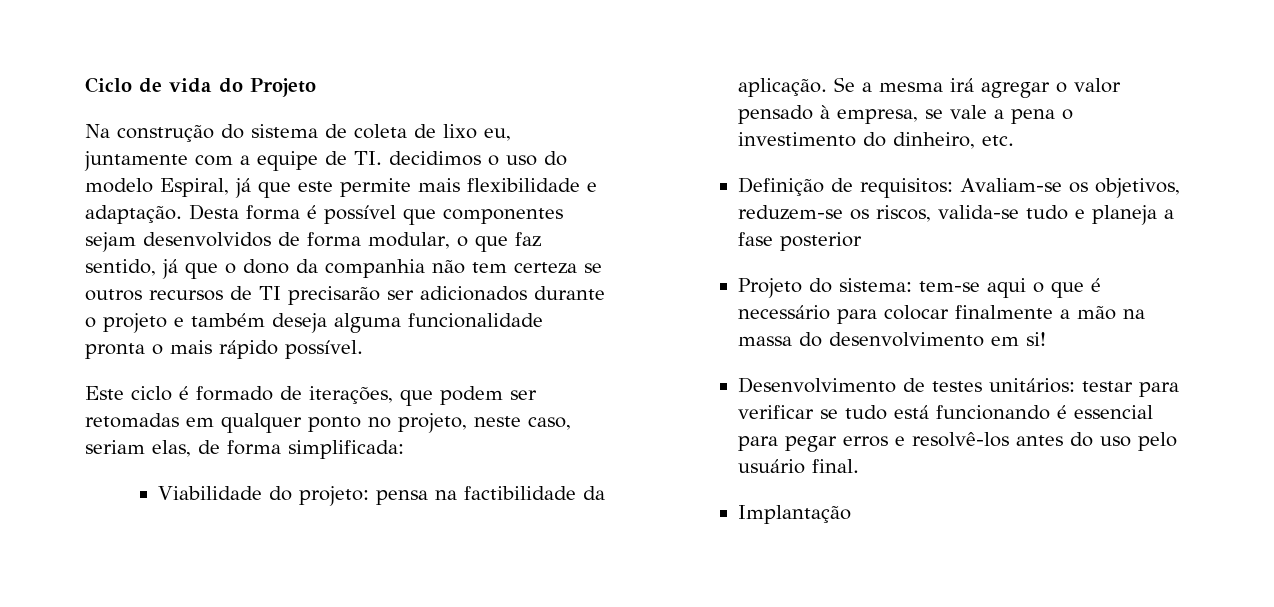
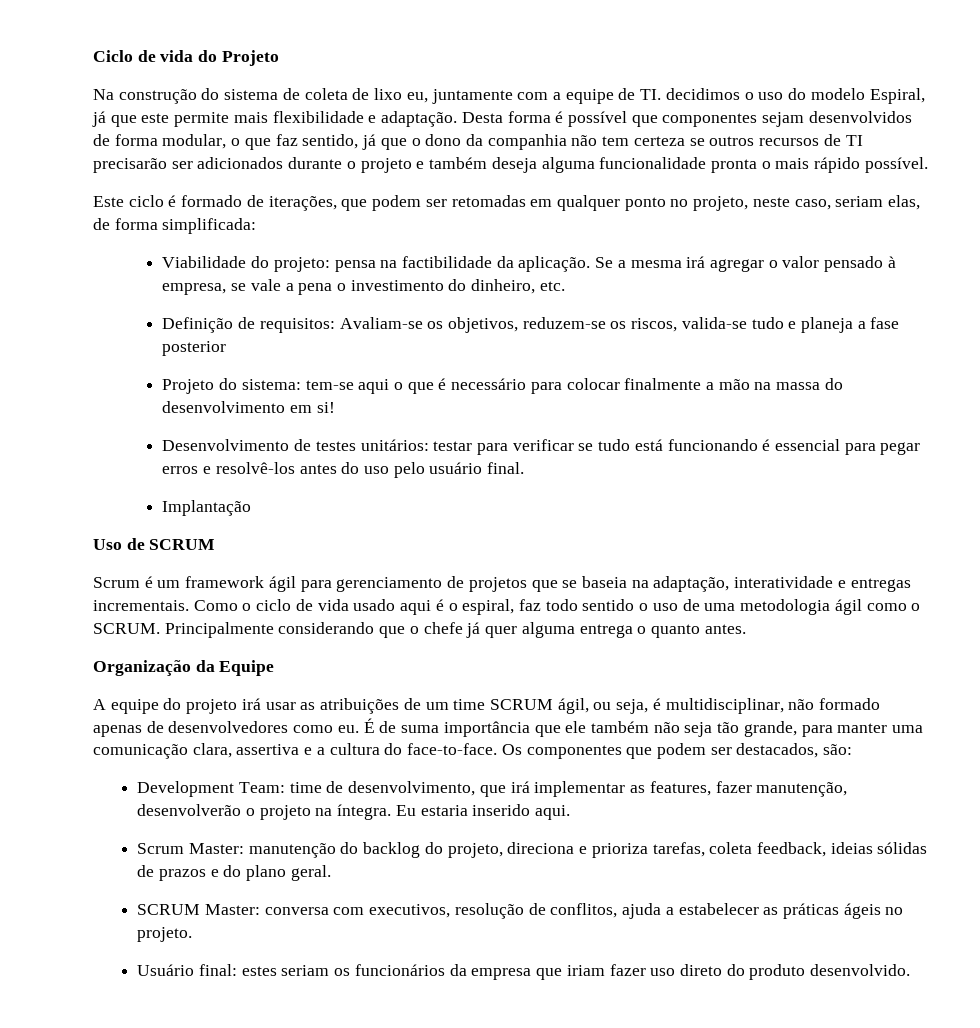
+ Uso de SCRUM
+ Scrum é um framework ágil para gerenciamento de projetos que se baseia na adaptação, interatividade e entregas incrementais. Como o ciclo de vida usado aqui é o espiral, faz todo sentido o uso de uma metodologia ágil como o SCRUM. Principalmente considerando que o chefe já quer alguma entrega o quanto antes.
+ Organização da Equipe
+ A equipe do projeto irá usar as atribuições de um time SCRUM ágil, ou seja, é multidisciplinar, não formado apenas de desenvolvedores como eu. É de suma importância que ele também não seja tão grande, para manter uma comunicação clara, assertiva e a cultura do face-to-face. Os componentes que podem ser destacados, são:
+ Development Team: time de desenvolvimento, que irá implementar as features, fazer manutenção, desenvolverão o projeto na íntegra. Eu estaria inserido aqui.
+ Scrum Master: manutenção do backlog do projeto, direciona e prioriza tarefas, coleta feedback, ideias sólidas de prazos e do plano geral.
+ SCRUM Master: conversa com executivos, resolução de conflitos, ajuda a estabelecer as práticas ágeis no projeto.
+ Usuário final: estes seriam os funcionários da empresa que iriam fazer uso direto do produto desenvolvido.

